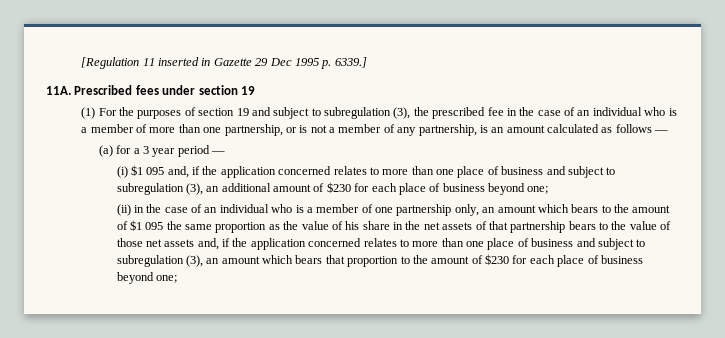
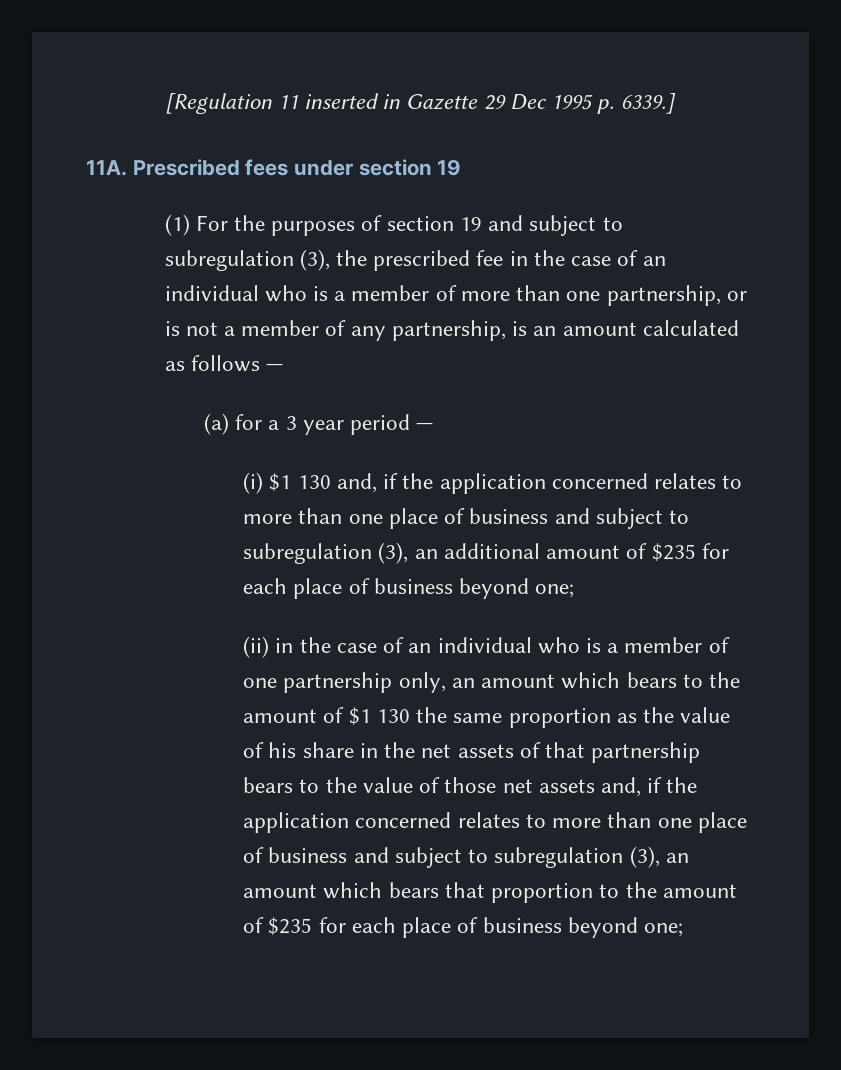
- (i) $1 095 and, if the application concerned relates to more than one place of business and subject to subregulation (3), an additional amount of $230 for each place of business beyond one;
+ (i) $1 130 and, if the application concerned relates to more than one place of business and subject to subregulation (3), an additional amount of $235 for each place of business beyond one;
- (ii) in the case of an individual who is a member of one partnership only, an amount which bears to the amount of $1 095 the same proportion as the value of his share in the net assets of that partnership bears to the value of those net assets and, if the application concerned relates to more than one place of business and subject to subregulation (3), an amount which bears that proportion to the amount of $230 for each place of business beyond one;
+ (ii) in the case of an individual who is a member of one partnership only, an amount which bears to the amount of $1 130 the same proportion as the value of his share in the net assets of that partnership bears to the value of those net assets and, if the application concerned relates to more than one place of business and subject to subregulation (3), an amount which bears that proportion to the amount of $235 for each place of business beyond one;

